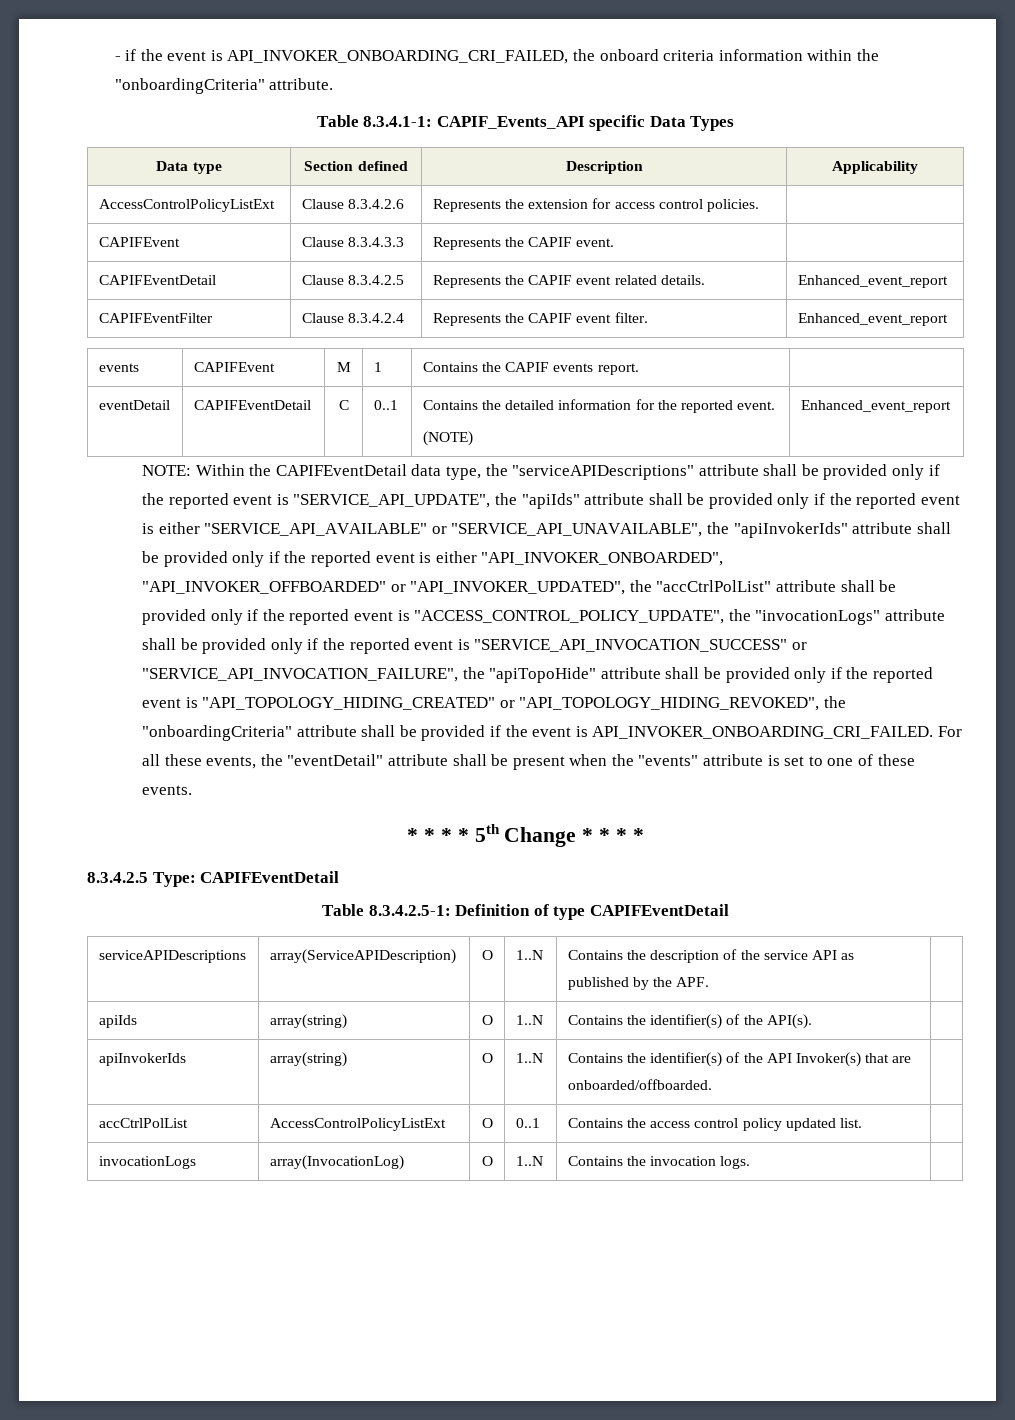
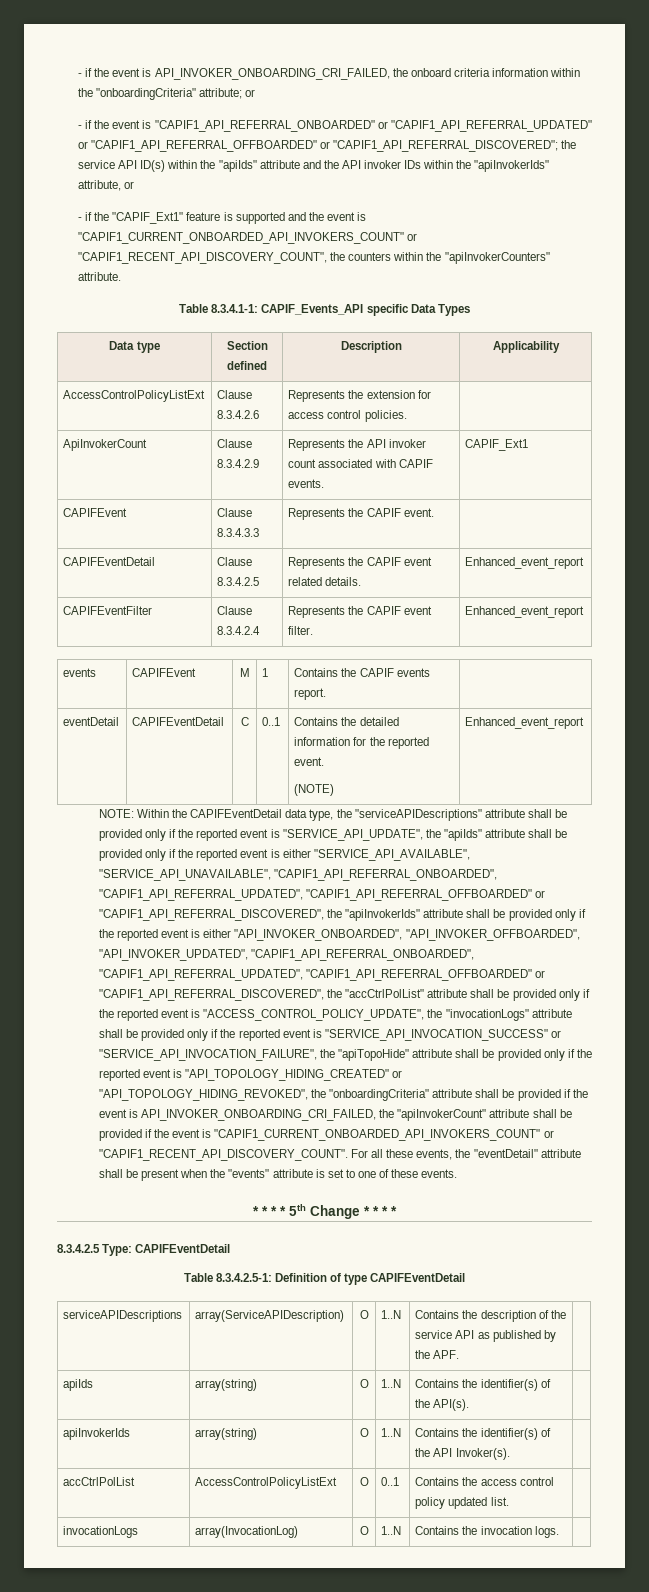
- - if the event is API_INVOKER_ONBOARDING_CRI_FAILED, the onboard criteria information within the "onboardingCriteria" attribute.
+ - if the event is API_INVOKER_ONBOARDING_CRI_FAILED, the onboard criteria information within the "onboardingCriteria" attribute; or
+ - if the event is "CAPIF1_API_REFERRAL_ONBOARDED" or "CAPIF1_API_REFERRAL_UPDATED" or "CAPIF1_API_REFERRAL_OFFBOARDED" or "CAPIF1_API_REFERRAL_DISCOVERED"; the service API ID(s) within the "apiIds" attribute and the API invoker IDs within the "apiInvokerIds" attribute, or
+ - if the "CAPIF_Ext1" feature is supported and the event is "CAPIF1_CURRENT_ONBOARDED_API_INVOKERS_COUNT" or "CAPIF1_RECENT_API_DISCOVERY_COUNT", the counters within the "apiInvokerCounters" attribute.
+ ApiInvokerCount | Clause 8.3.4.2.9 | Represents the API invoker count associated with CAPIF events. | CAPIF_Ext1
- Within the CAPIFEventDetail data type, the "serviceAPIDescriptions" attribute shall be provided only if the reported event is "SERVICE_API_UPDATE", the "apiIds" attribute shall be provided only if the reported event is either "SERVICE_API_AVAILABLE" or "SERVICE_API_UNAVAILABLE", the "apiInvokerIds" attribute shall be provided only if the reported event is either "API_INVOKER_ONBOARDED", "API_INVOKER_OFFBOARDED" or "API_INVOKER_UPDATED", the "accCtrlPolList" attribute shall be provided only if the reported event is "ACCESS_CONTROL_POLICY_UPDATE", the "invocationLogs" attribute shall be provided only if the reported event is "SERVICE_API_INVOCATION_SUCCESS" or "SERVICE_API_INVOCATION_FAILURE", the "apiTopoHide" attribute shall be provided only if the reported event is "API_TOPOLOGY_HIDING_CREATED" or "API_TOPOLOGY_HIDING_REVOKED", the "onboardingCriteria" attribute shall be provided if the event is API_INVOKER_ONBOARDING_CRI_FAILED.
+ Within the CAPIFEventDetail data type, the "serviceAPIDescriptions" attribute shall be provided only if the reported event is "SERVICE_API_UPDATE", the "apiIds" attribute shall be provided only if the reported event is either "SERVICE_API_AVAILABLE", "SERVICE_API_UNAVAILABLE", "CAPIF1_API_REFERRAL_ONBOARDED", "CAPIF1_API_REFERRAL_UPDATED", "CAPIF1_API_REFERRAL_OFFBOARDED" or "CAPIF1_API_REFERRAL_DISCOVERED", the "apiInvokerIds" attribute shall be provided only if the reported event is either "API_INVOKER_ONBOARDED", "API_INVOKER_OFFBOARDED", "API_INVOKER_UPDATED", "CAPIF1_API_REFERRAL_ONBOARDED", "CAPIF1_API_REFERRAL_UPDATED", "CAPIF1_API_REFERRAL_OFFBOARDED" or "CAPIF1_API_REFERRAL_DISCOVERED", the "accCtrlPolList" attribute shall be provided only if the reported event is "ACCESS_CONTROL_POLICY_UPDATE", the "invocationLogs" attribute shall be provided only if the reported event is "SERVICE_API_INVOCATION_SUCCESS" or "SERVICE_API_INVOCATION_FAILURE", the "apiTopoHide" attribute shall be provided only if the reported event is "API_TOPOLOGY_HIDING_CREATED" or "API_TOPOLOGY_HIDING_REVOKED", the "onboardingCriteria" attribute shall be provided if the event is API_INVOKER_ONBOARDING_CRI_FAILED, the "apiInvokerCount" attribute shall be provided if the event is "CAPIF1_CURRENT_ONBOARDED_API_INVOKERS_COUNT" or "CAPIF1_RECENT_API_DISCOVERY_COUNT".
- apiInvokerIds | array(string) | O | 1..N | Contains the identifier(s) of the API Invoker(s) that are onboarded/offboarded. |
+ apiInvokerIds | array(string) | O | 1..N | Contains the identifier(s) of the API Invoker(s). |

